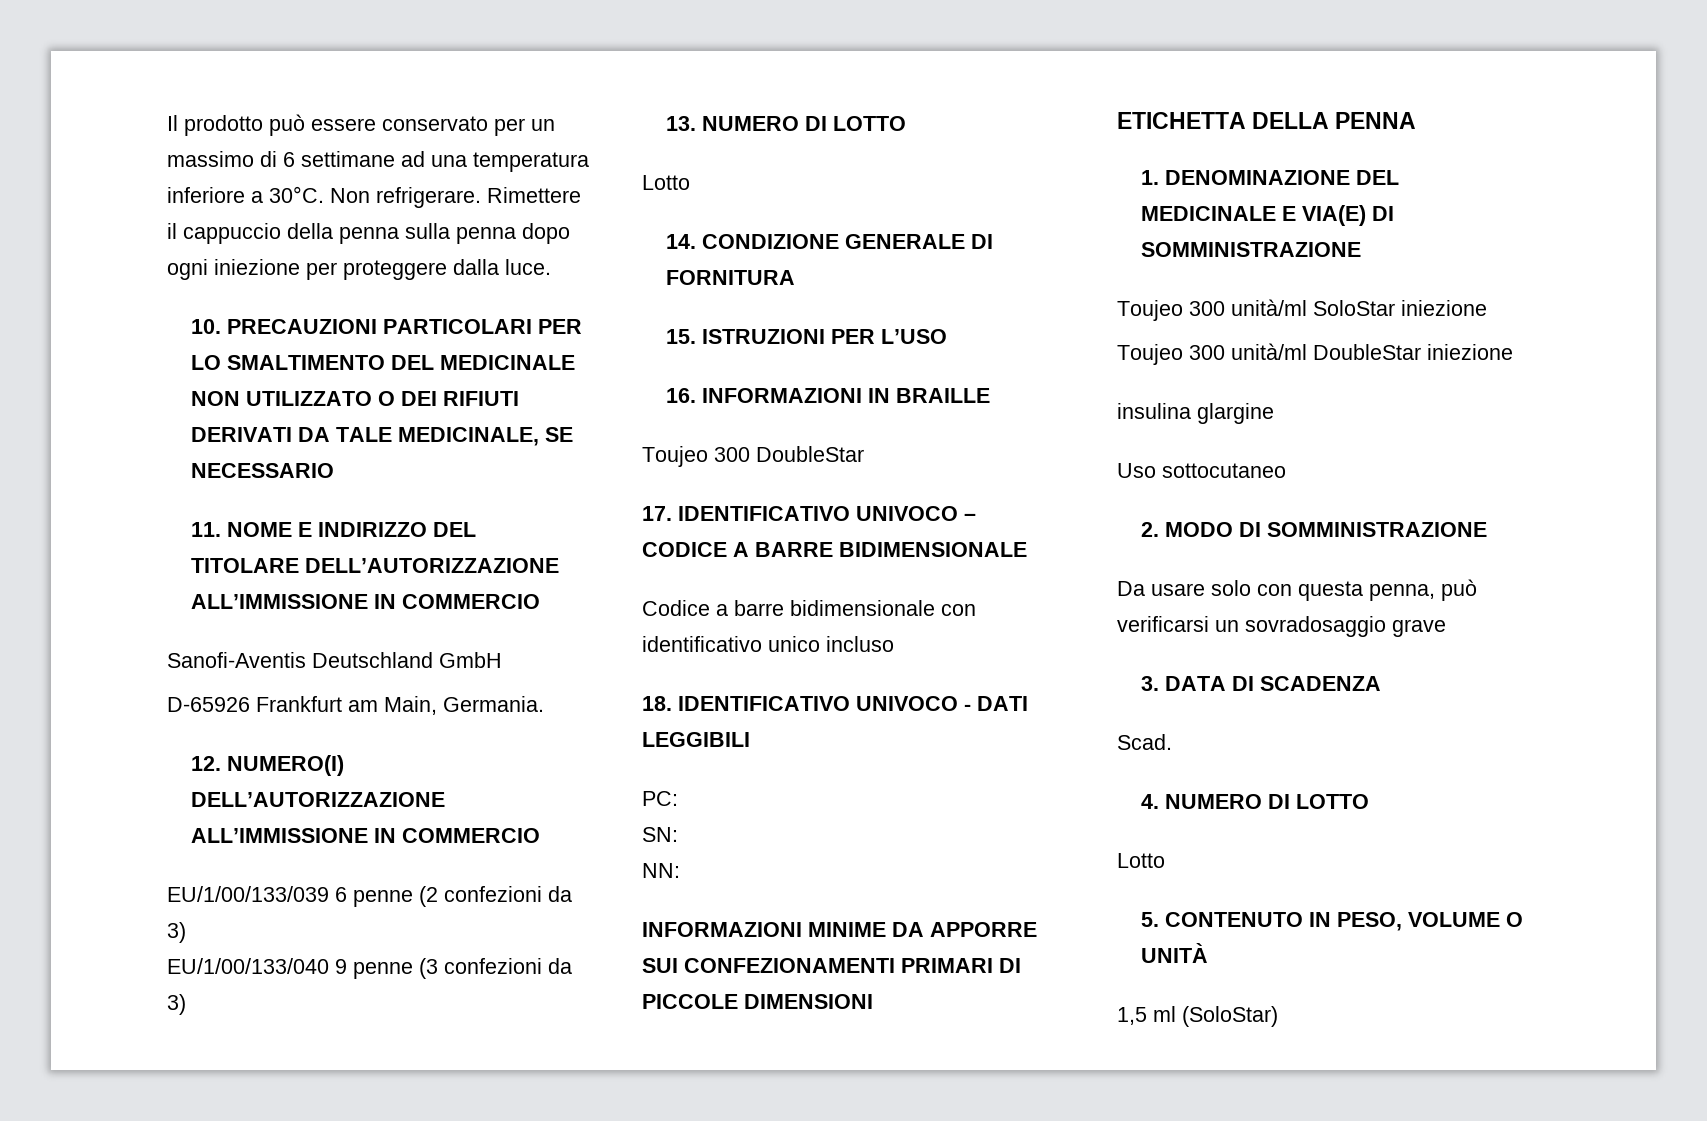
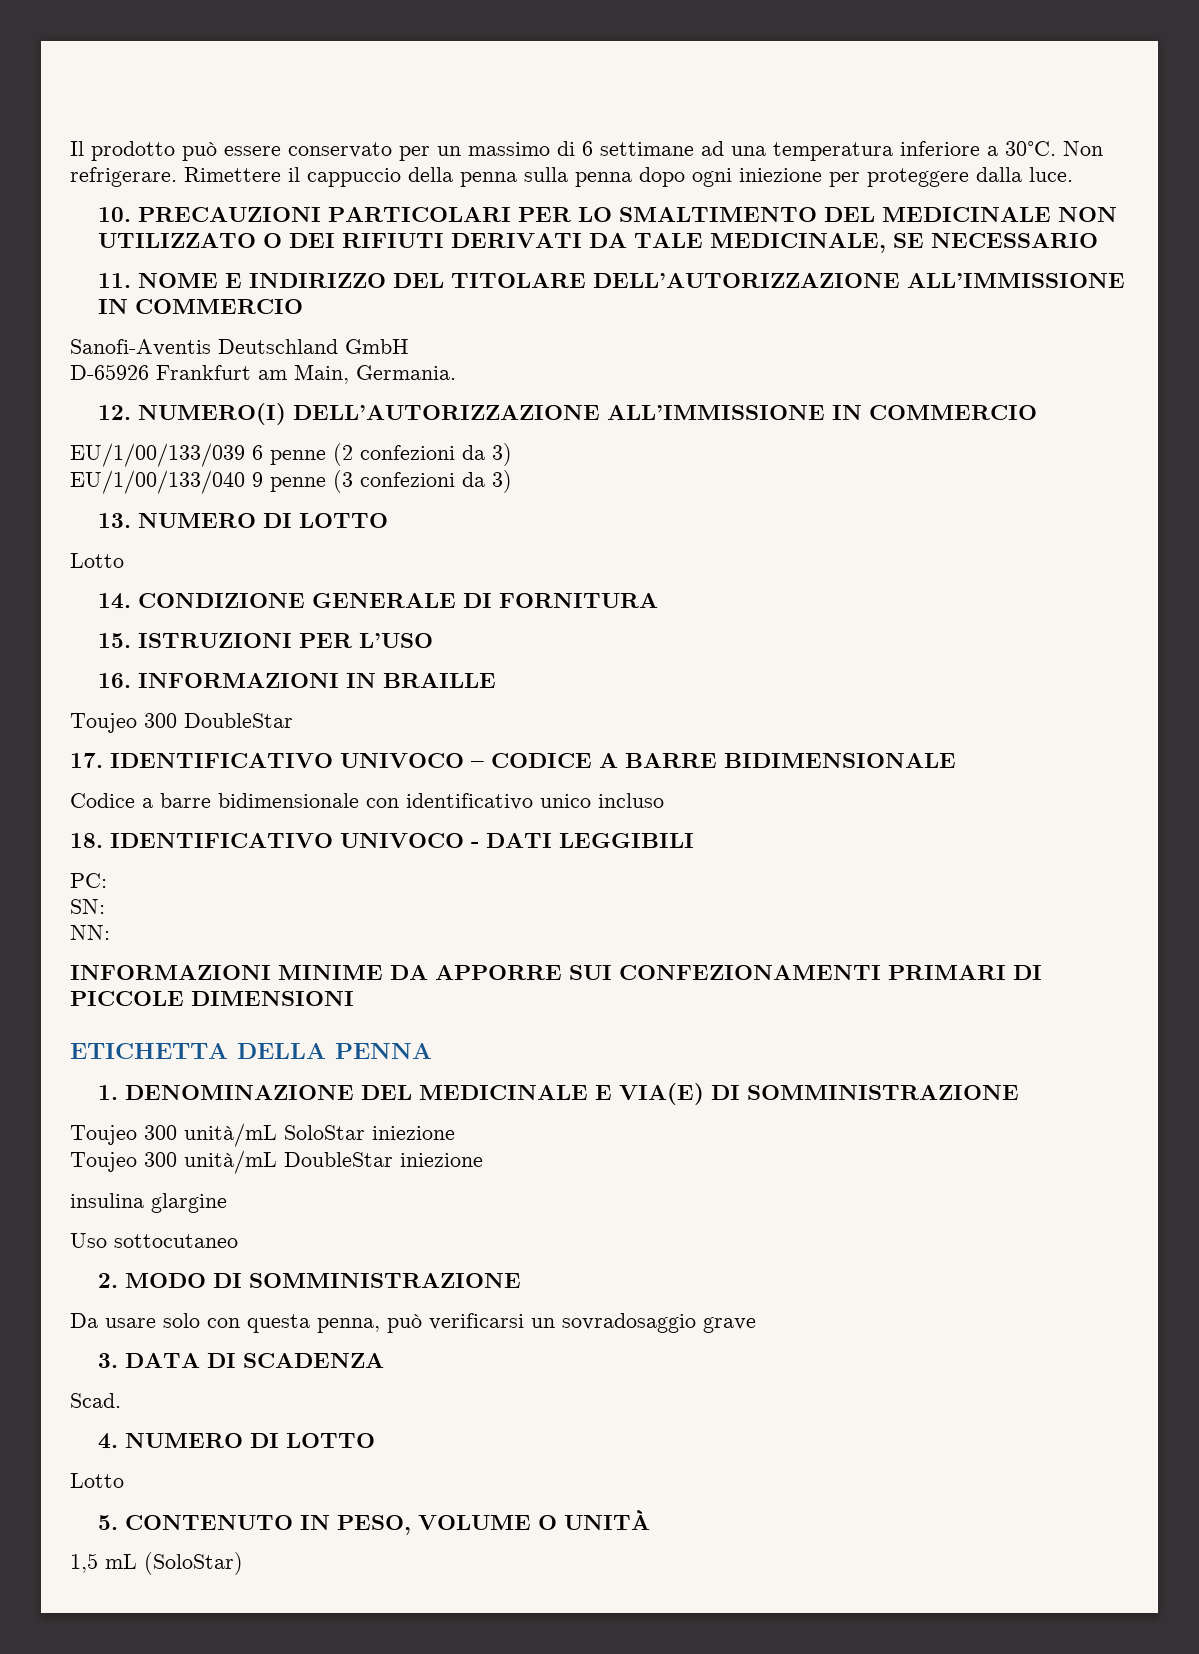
- Toujeo 300 unità/ml SoloStar iniezione
+ Toujeo 300 unità/mL SoloStar iniezione
- Toujeo 300 unità/ml DoubleStar iniezione
+ Toujeo 300 unità/mL DoubleStar iniezione
- 1,5 ml (SoloStar)
+ 1,5 mL (SoloStar)

